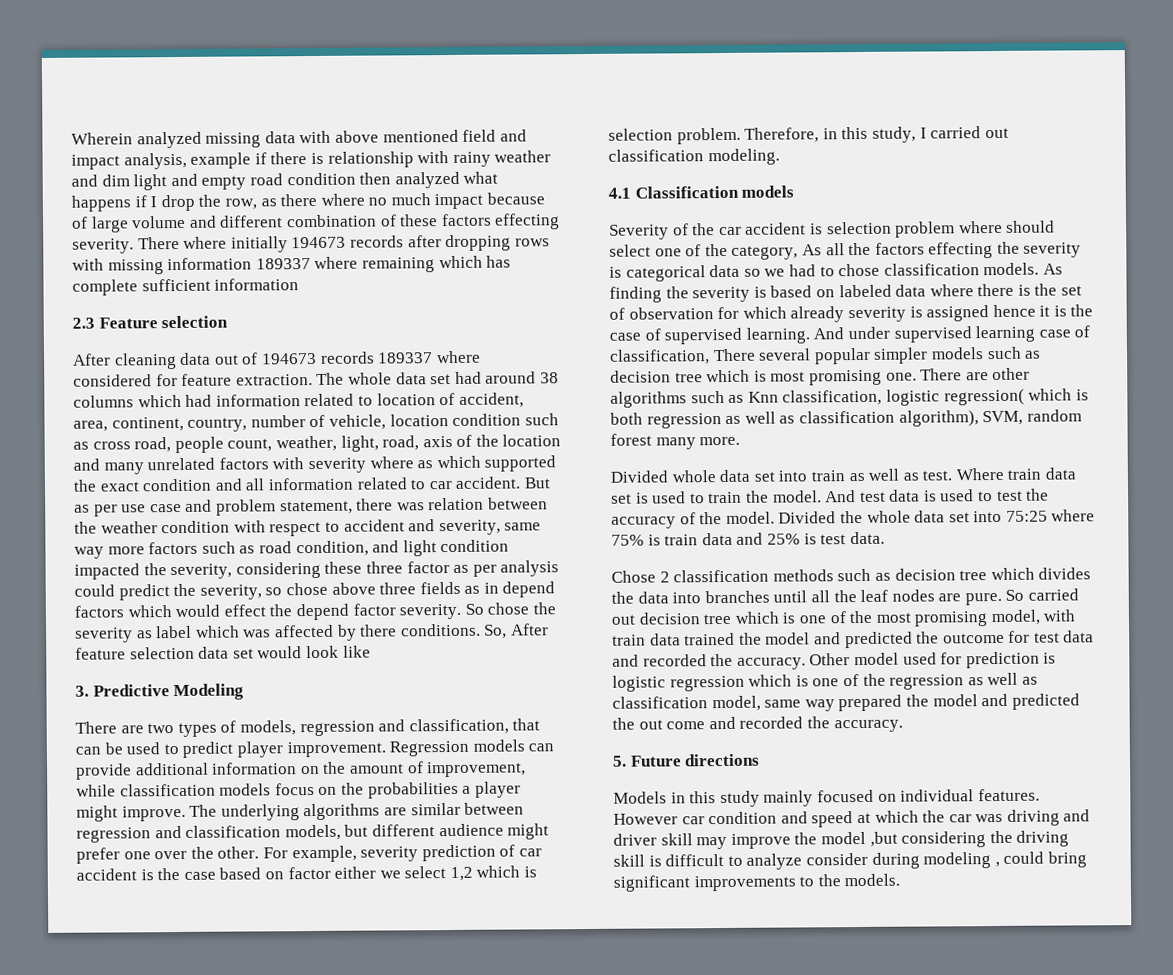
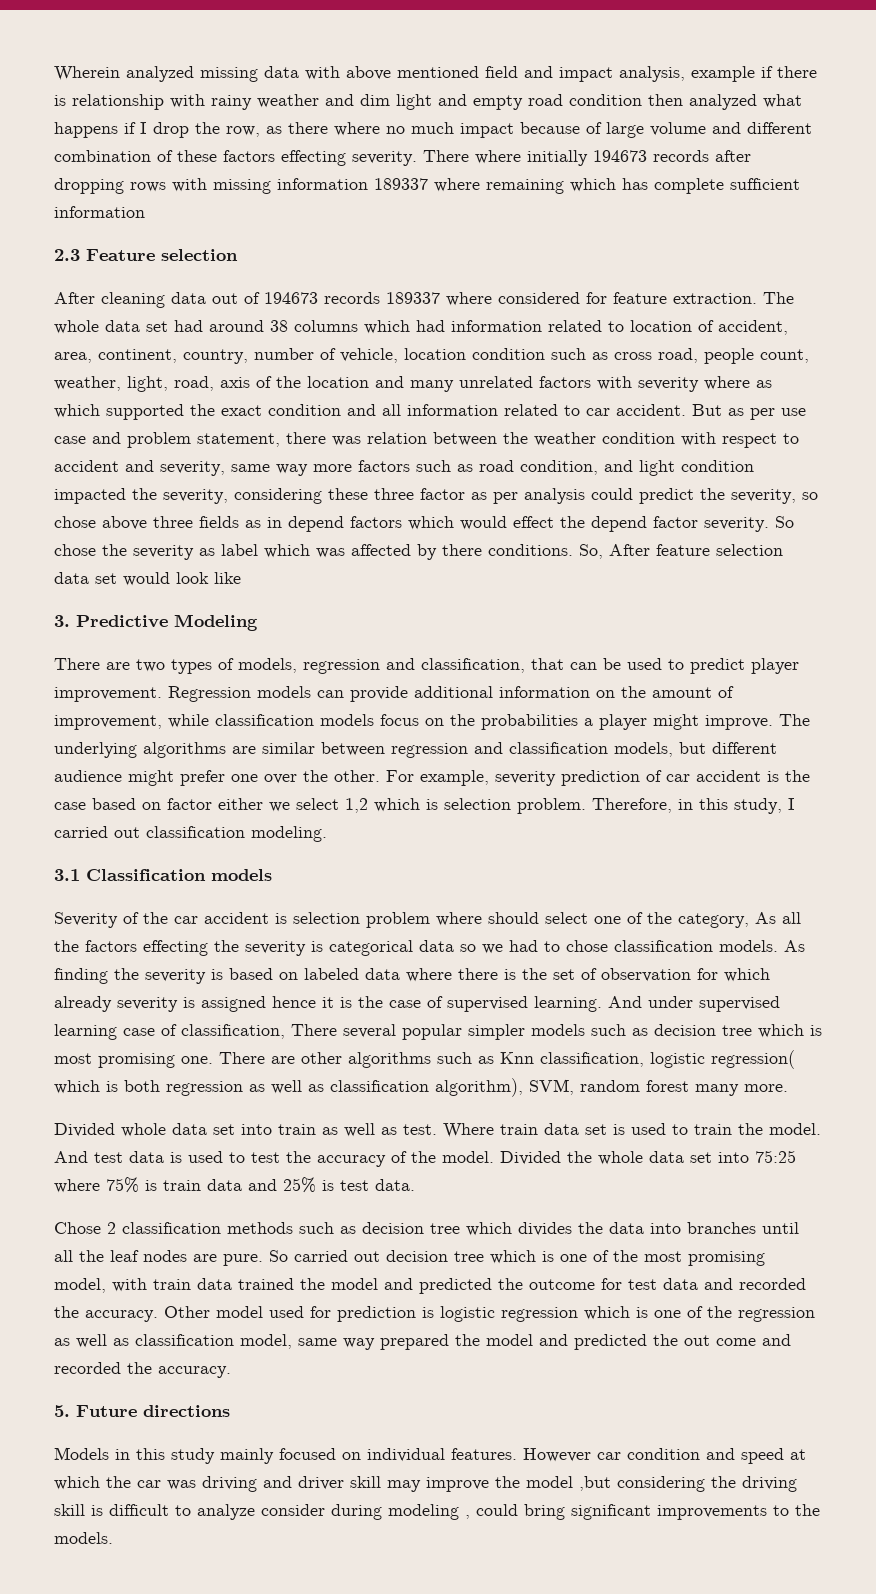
- 4.1 Classification models
+ 3.1 Classification models

